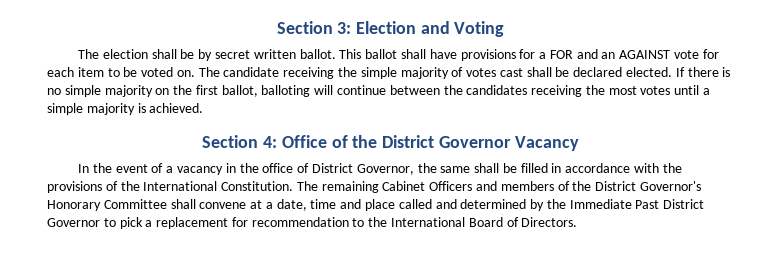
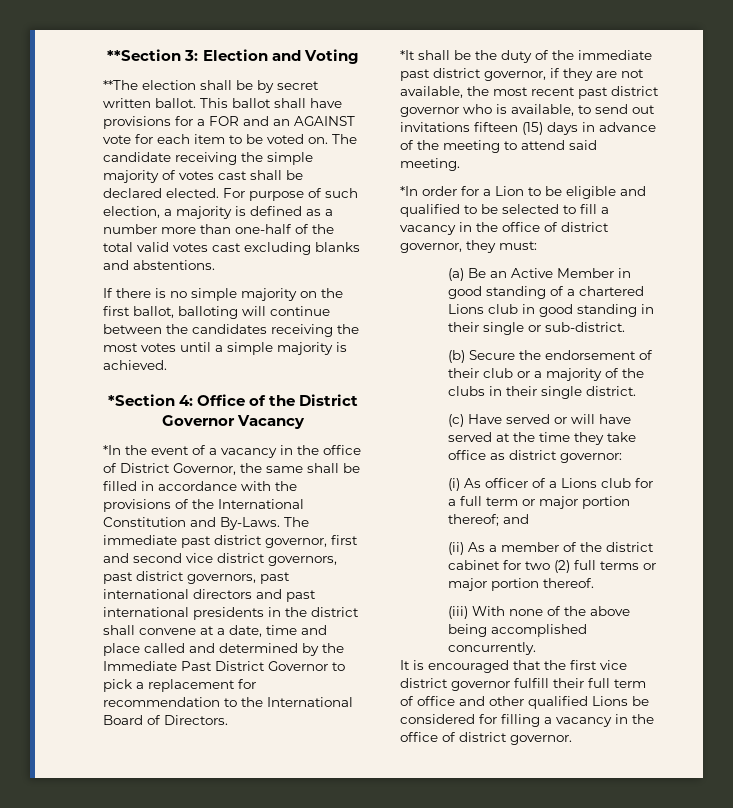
- Section 3: Election and Voting
+ **Section 3: Election and Voting
- The election shall be by secret written ballot.
+ **The election shall be by secret written ballot.
- The candidate receiving the simple majority of votes cast shall be declared elected. If there is no simple majority on the first ballot, balloting will continue between the candidates receiving the most votes until a simple majority is achieved.
+ The candidate receiving the simple majority of votes cast shall be declared elected. For purpose of such election, a majority is defined as a number more than one-half of the total valid votes cast excluding blanks and abstentions.
+ If there is no simple majority on the first ballot, balloting will continue between the candidates receiving the most votes until a simple majority is achieved.
- Section 4: Office of the District Governor Vacancy
+ *Section 4: Office of the District Governor Vacancy
- In the event of a vacancy in the office of District Governor, the same shall be filled in accordance with the provisions of the International Constitution. The remaining Cabinet Officers and members of the District Governor's Honorary Committee shall convene at a date, time and place called and determined by the Immediate Past District Governor to pick a replacement for recommendation to the International Board of Directors.
+ *In the event of a vacancy in the office of District Governor, the same shall be filled in accordance with the provisions of the International Constitution and By-Laws. The immediate past district governor, first and second vice district governors, past district governors, past international directors and past international presidents in the district shall convene at a date, time and place called and determined by the Immediate Past District Governor to pick a replacement for recommendation to the International Board of Directors.
+ *It shall be the duty of the immediate past district governor, if they are not available, the most recent past district governor who is available, to send out invitations fifteen (15) days in advance of the meeting to attend said meeting.
+ *In order for a Lion to be eligible and qualified to be selected to fill a vacancy in the office of district governor, they must:
+ (a) Be an Active Member in good standing of a chartered Lions club in good standing in their single or sub-district.
+ (b) Secure the endorsement of their club or a majority of the clubs in their single district.
+ (c) Have served or will have served at the time they take office as district governor:
+ (i) As officer of a Lions club for a full term or major portion thereof; and
+ (ii) As a member of the district cabinet for two (2) full terms or major portion thereof.
+ (iii) With none of the above being accomplished concurrently.
+ It is encouraged that the first vice district governor fulfill their full term of office and other qualified Lions be considered for filling a vacancy in the office of district governor.

